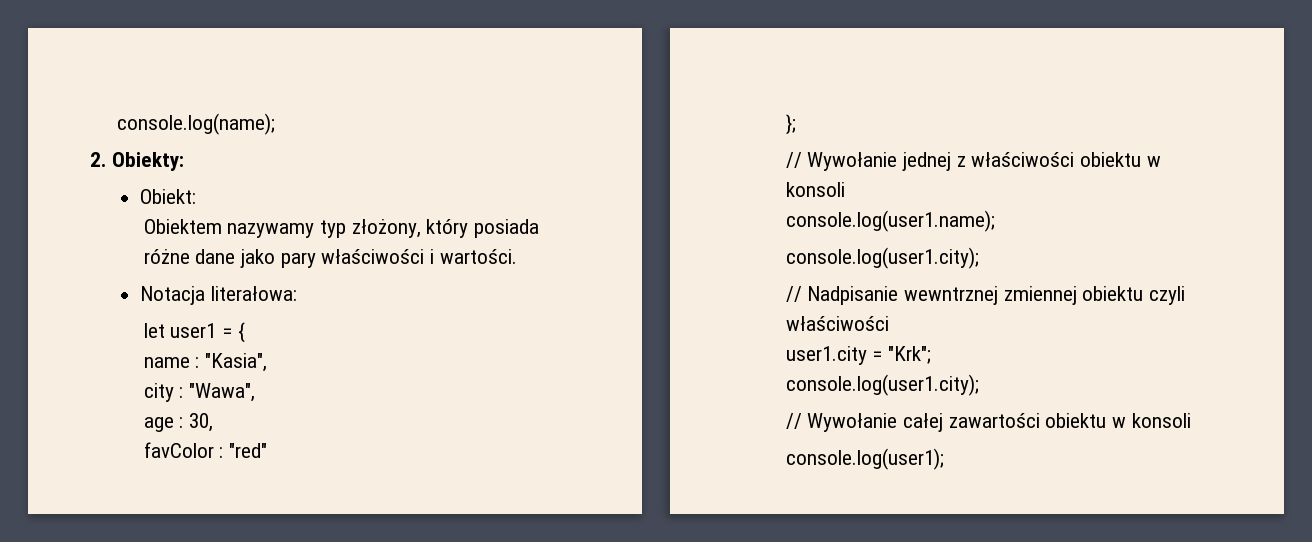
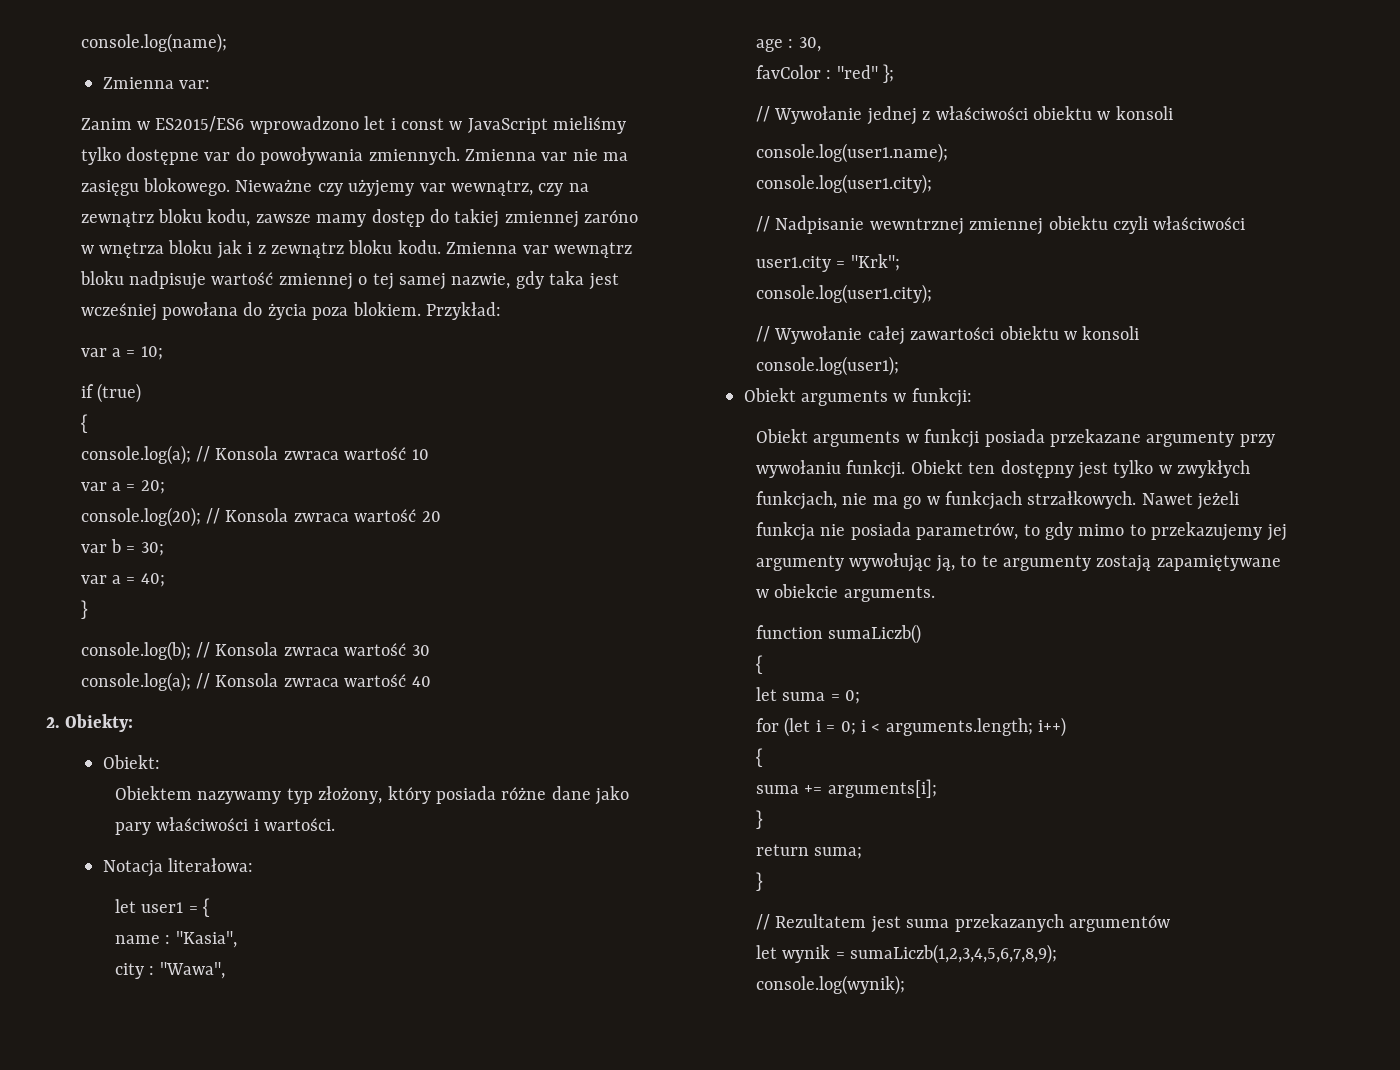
+ Zmienna var:
+ Zanim w ES2015/ES6 wprowadzono let i const w JavaScript mieliśmy tylko dostępne var do powoływania zmiennych. Zmienna var nie ma zasięgu blokowego. Nieważne czy użyjemy var wewnątrz, czy na zewnątrz bloku kodu, zawsze mamy dostęp do takiej zmiennej zaróno w wnętrza bloku jak i z zewnątrz bloku kodu. Zmienna var wewnątrz bloku nadpisuje wartość zmiennej o tej samej nazwie, gdy taka jest wcześniej powołana do życia poza blokiem. Przykład:
+ var a = 10;
+ if (true)
+ {
+ console.log(a); // Konsola zwraca wartość 10
+ var a = 20;
+ console.log(20); // Konsola zwraca wartość 20
+ var b = 30;
+ var a = 40;
+ }
+ console.log(b); // Konsola zwraca wartość 30
+ console.log(a); // Konsola zwraca wartość 40
- favColor : "red"
- };
+ favColor : "red" };
+ Obiekt arguments w funkcji:
+ Obiekt arguments w funkcji posiada przekazane argumenty przy wywołaniu funkcji. Obiekt ten dostępny jest tylko w zwykłych funkcjach, nie ma go w funkcjach strzałkowych. Nawet jeżeli funkcja nie posiada parametrów, to gdy mimo to przekazujemy jej argumenty wywołując ją, to te argumenty zostają zapamiętywane w obiekcie arguments.
+ function sumaLiczb()
+ {
+ let suma = 0;
+ for (let i = 0; i < arguments.length; i++)
+ {
+ suma += arguments[i];
+ }
+ return suma;
+ }
+ // Rezultatem jest suma przekazanych argumentów
+ let wynik = sumaLiczb(1,2,3,4,5,6,7,8,9);
+ console.log(wynik);

